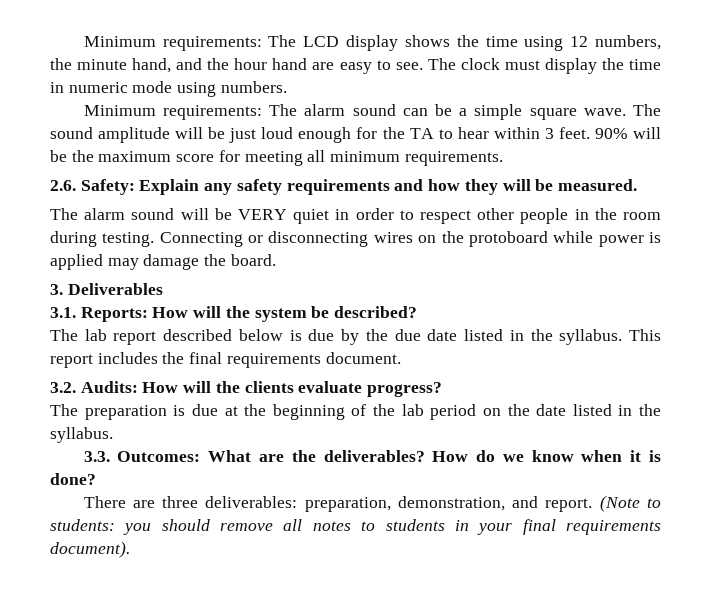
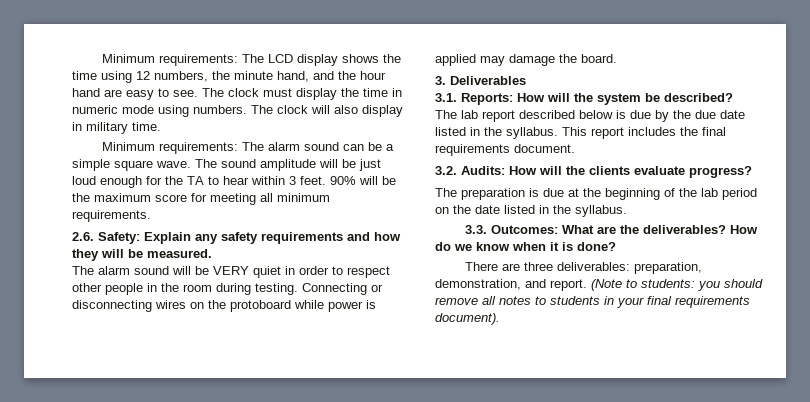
+ The clock will also display in military time.

